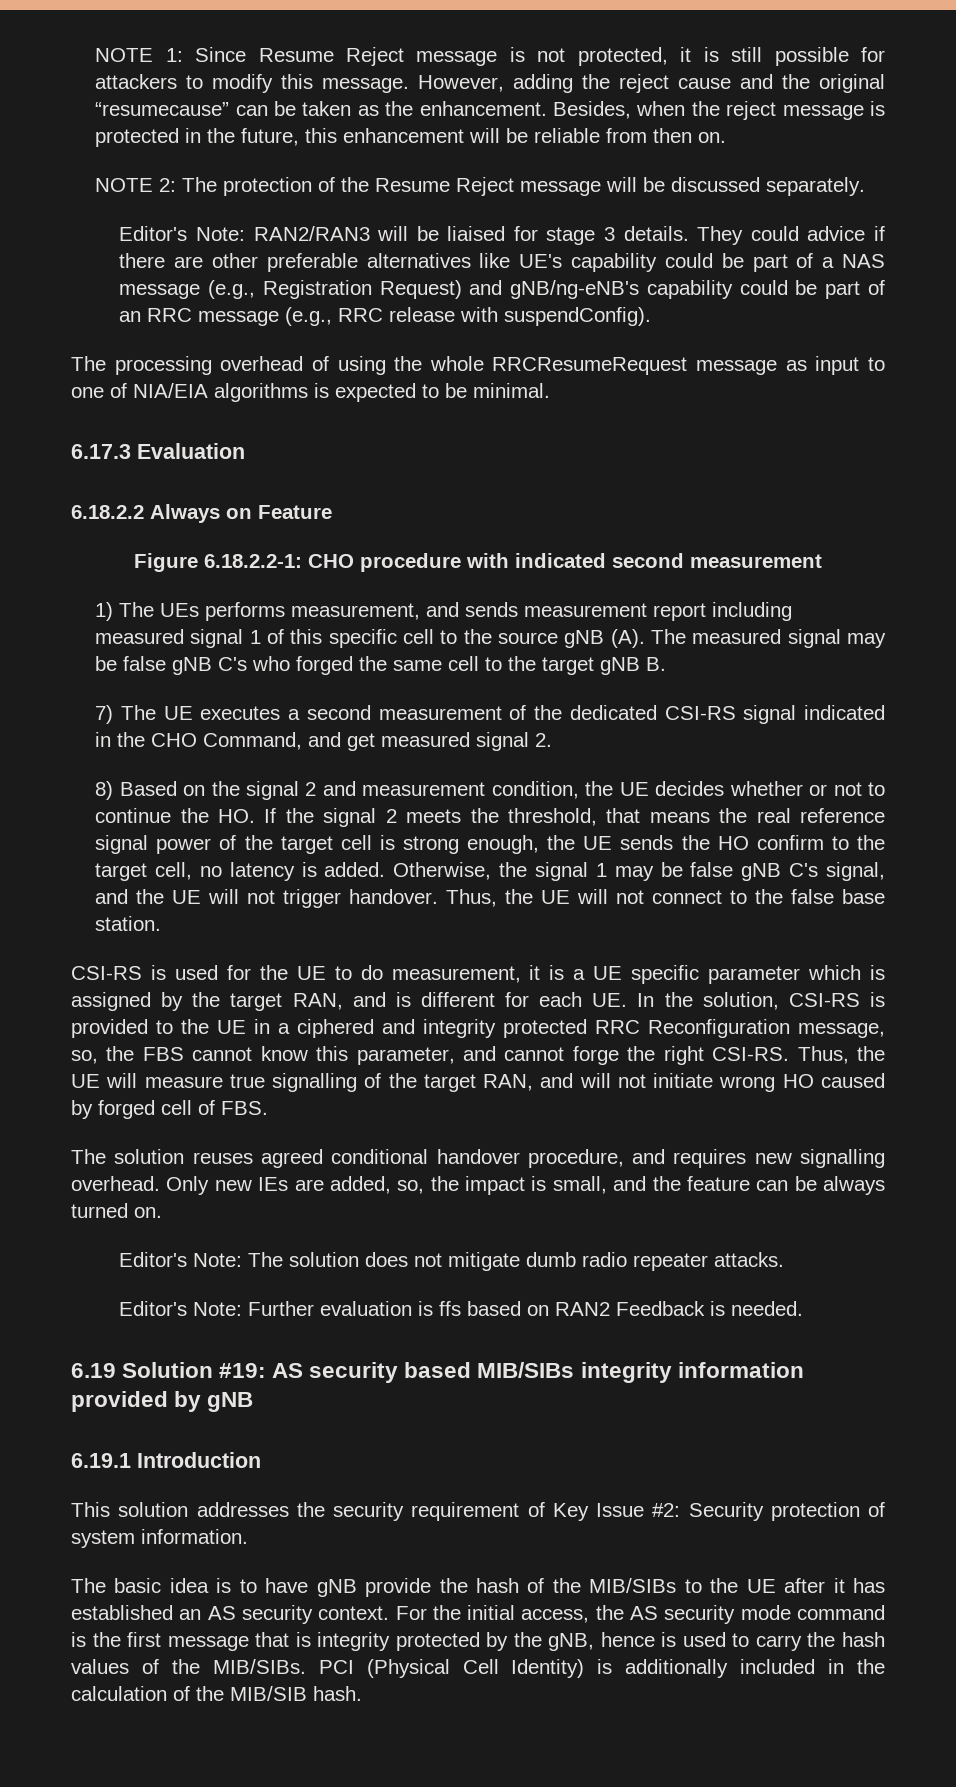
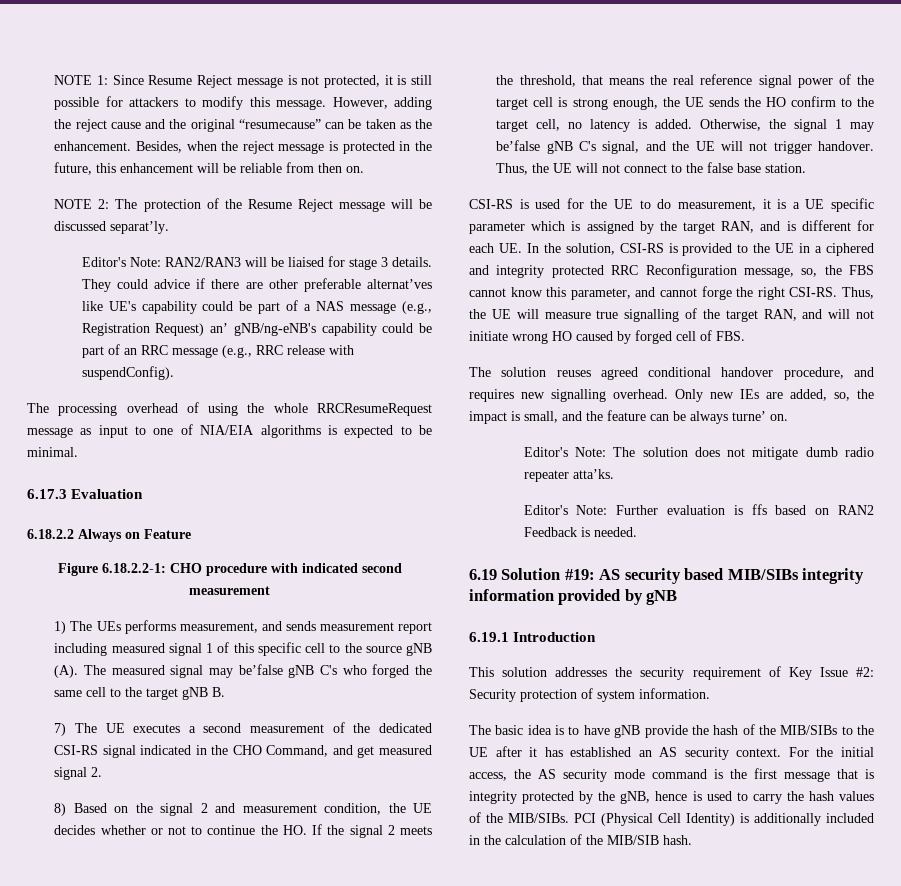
- NOTE 2: The protection of the Resume Reject message will be discussed separately.
+ NOTE 2: The protection of the Resume Reject message will be discussed separat’ly.
- They could advice if there are other preferable alternatives like UE's capability could be part of a NAS message (e.g., Registration Request) and gNB/ng-eNB's capability could be part of an RRC message (e.g., RRC release with suspendConfig).
+ They could advice if there are other preferable alternat’ves like UE's capability could be part of a NAS message (e.g., Registration Request) an’ gNB/ng-eNB's capability could be part of an RRC message (e.g., RRC release with suspendConfig).
- 1) The UEs performs measurement, and sends measurement report including measured signal 1 of this specific cell to the source gNB (A). The measured signal may be false gNB C's who forged the same cell to the target gNB B.
+ 1) The UEs performs measurement, and sends measurement report including measured signal 1 of this specific cell to the source gNB (A). The measured signal may be’false gNB C's who forged the same cell to the target gNB B.
- Otherwise, the signal 1 may be false gNB C's signal, and the UE will not trigger handover.
+ Otherwise, the signal 1 may be’false gNB C's signal, and the UE will not trigger handover.
- Only new IEs are added, so, the impact is small, and the feature can be always turned on.
+ Only new IEs are added, so, the impact is small, and the feature can be always turne’ on.
- Editor's Note: The solution does not mitigate dumb radio repeater attacks.
+ Editor's Note: The solution does not mitigate dumb radio repeater atta’ks.

